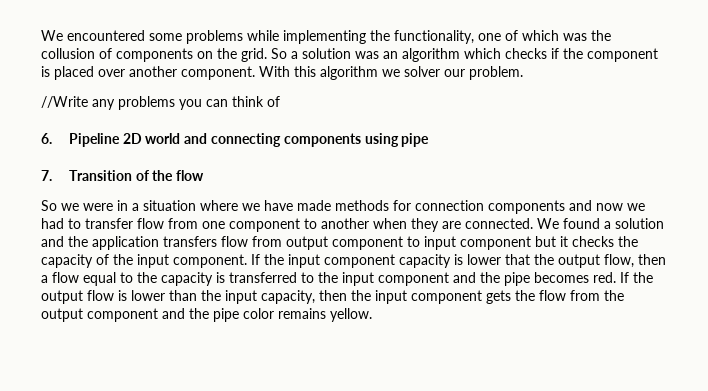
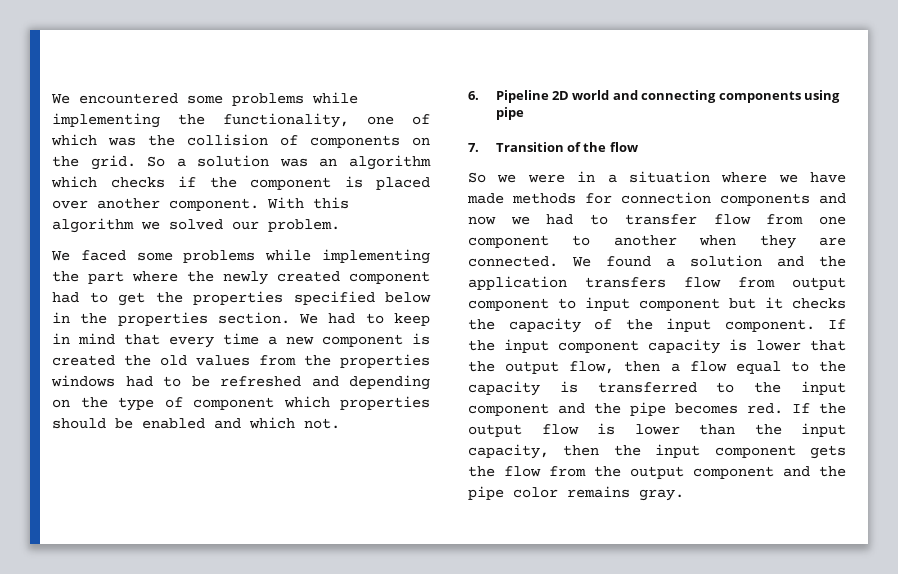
- We encountered some problems while implementing the functionality, one of which was the collusion of components on the grid.
+ We encountered some problems while implementing the functionality, one of which was the collision of components on the grid.
- With this algorithm we solver our problem.
+ With this algorithm we solved our problem.
- //Write any problems you can think of
+ We faced some problems while implementing the part where the newly created component had to get the properties specified below in the properties section. We had to keep in mind that every time a new component is created the old values from the properties windows had to be refreshed and depending on the type of component which properties should be enabled and which not.
- If the output flow is lower than the input capacity, then the input component gets the flow from the output component and the pipe color remains yellow.
+ If the output flow is lower than the input capacity, then the input component gets the flow from the output component and the pipe color remains gray.

